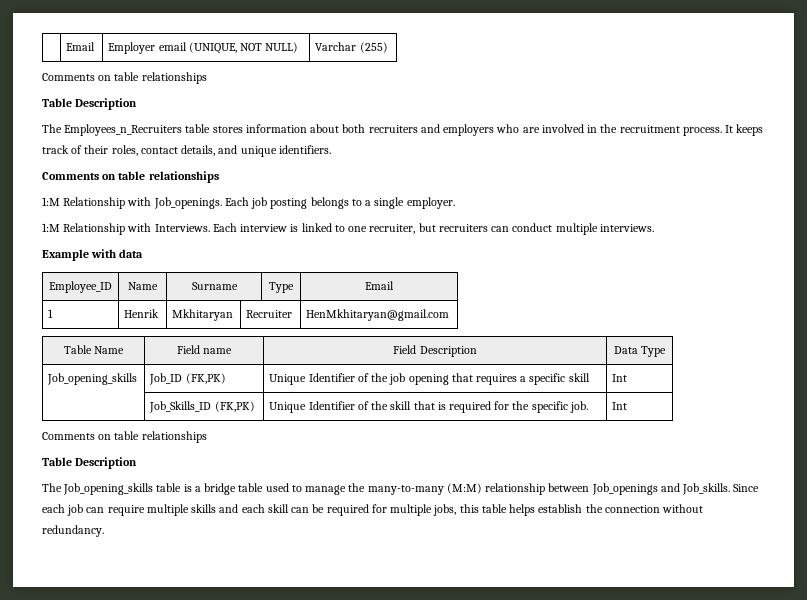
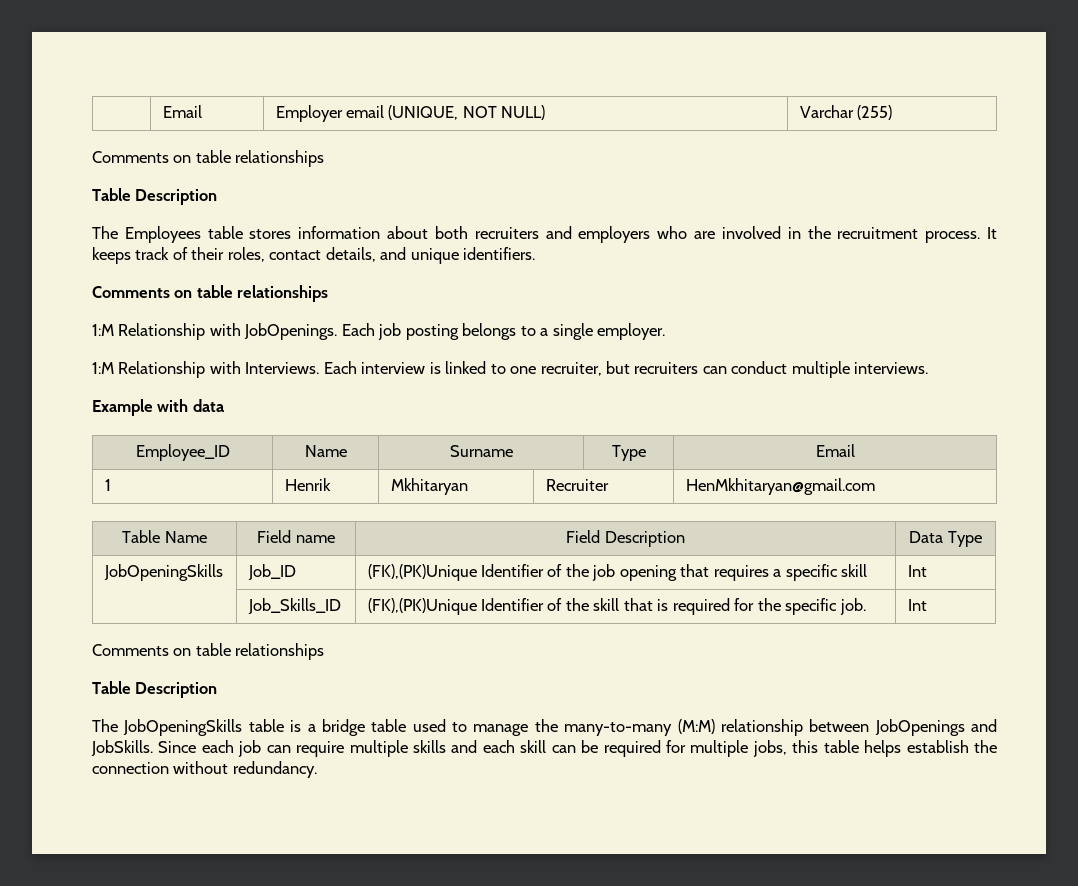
- The Employees_n_Recruiters table stores information about both recruiters and employers who are involved in the recruitment process.
+ The Employees table stores information about both recruiters and employers who are involved in the recruitment process.
- 1:M Relationship with Job_openings.
+ 1:M Relationship with JobOpenings.
- Job_opening_skills | Job_ID (FK,PK) | Unique Identifier of the job opening that requires a specific skill | Int
+ JobOpeningSkills | Job_ID | (FK),(PK)Unique Identifier of the job opening that requires a specific skill | Int
- | Job_Skills_ID (FK,PK) | Unique Identifier of the skill that is required for the specific job. | Int
+ | Job_Skills_ID | (FK),(PK)Unique Identifier of the skill that is required for the specific job. | Int
- The Job_opening_skills table is a bridge table used to manage the many-to-many (M:M) relationship between Job_openings and Job_skills.
+ The JobOpeningSkills table is a bridge table used to manage the many-to-many (M:M) relationship between JobOpenings and JobSkills.

